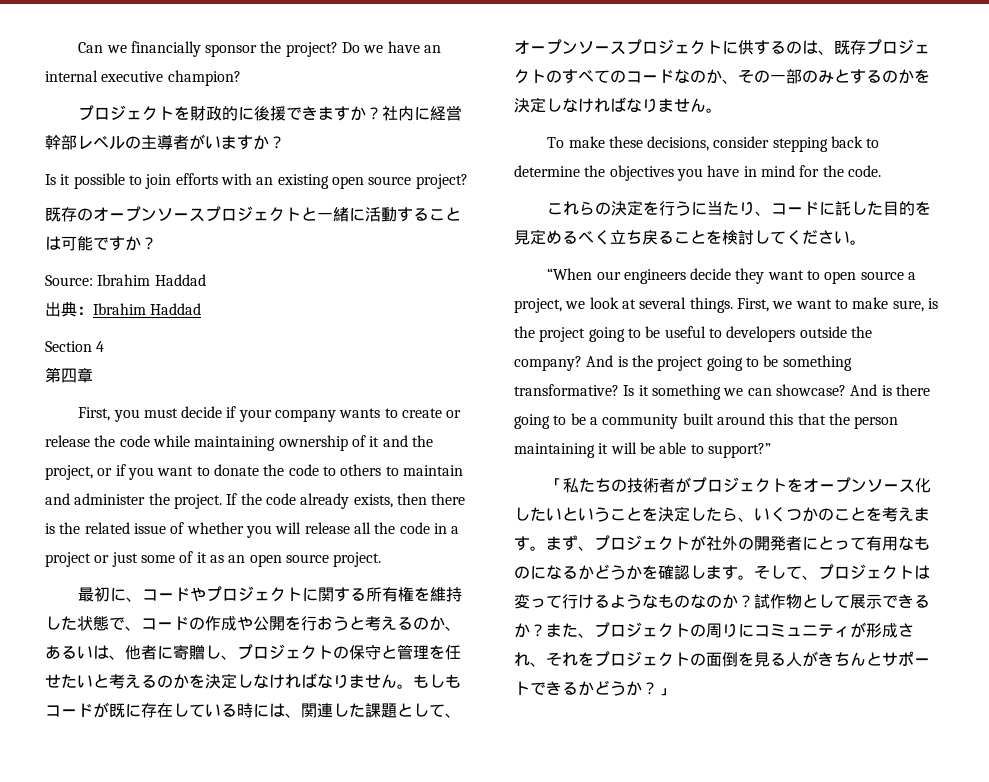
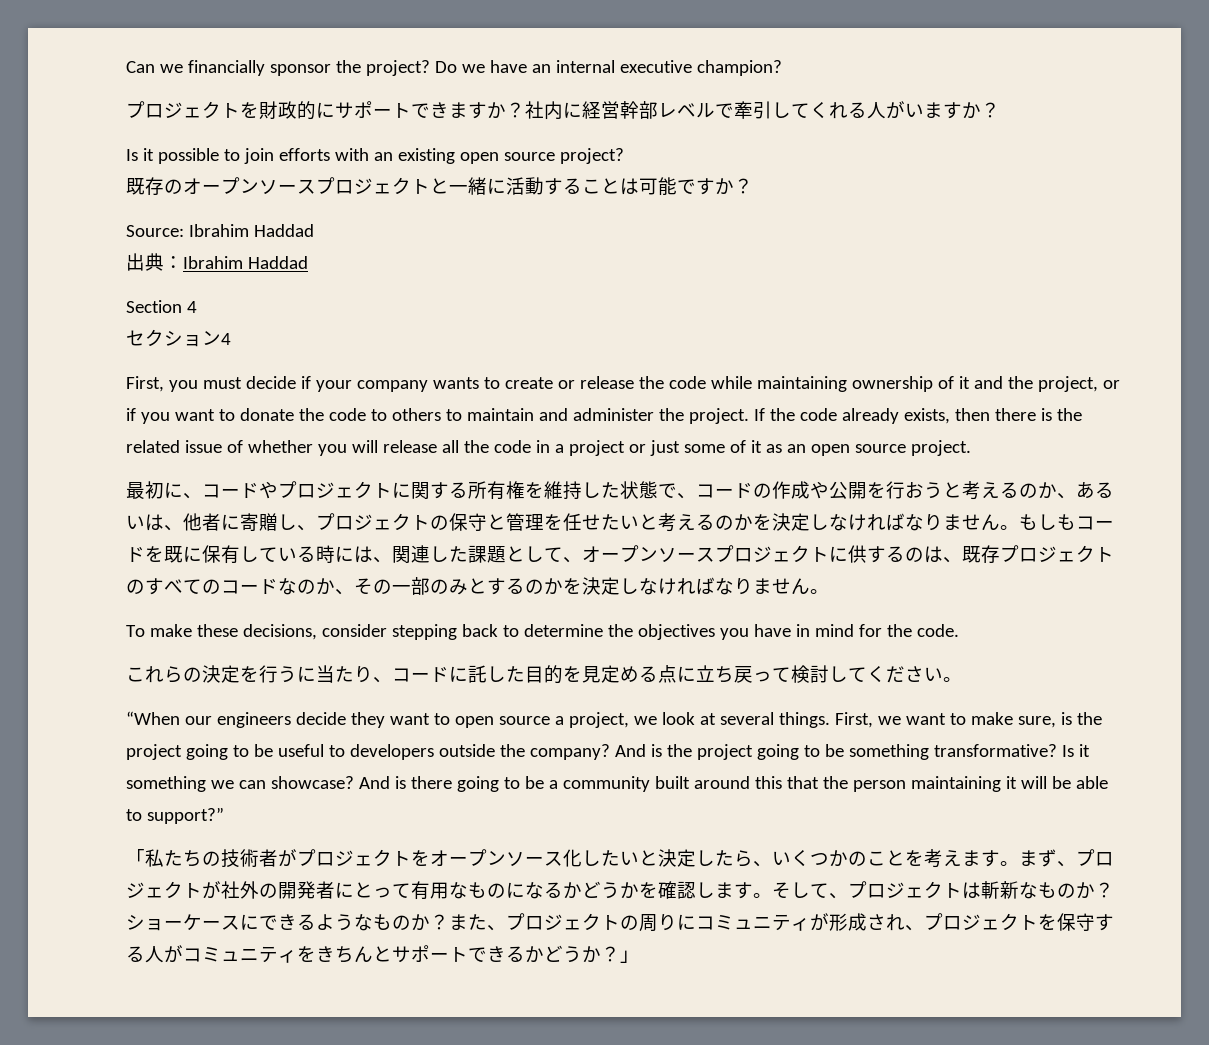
- プロジェクトを財政的に後援できますか？
+ プロジェクトを財政的にサポートできますか？
- 社内に経営幹部レベルの主導者がいますか？
+ 社内に経営幹部レベルで牽引してくれる人がいますか？
- 第四章
+ セクション4
- もしもコードが既に存在している時には、関連した課題として、オープンソースプロジェクトに供するのは、既存プロジェクトのすべてのコードなのか、その一部のみとするのかを決定しなければなりません。
+ もしもコードを既に保有している時には、関連した課題として、オープンソースプロジェクトに供するのは、既存プロジェクトのすべてのコードなのか、その一部のみとするのかを決定しなければなりません。
- これらの決定を行うに当たり、コードに託した目的を見定めるべく立ち戻ることを検討してください。
+ これらの決定を行うに当たり、コードに託した目的を見定める点に立ち戻って検討してください。
- 「私たちの技術者がプロジェクトをオープンソース化したいということを決定したら、いくつかのことを考えます。
+ 「私たちの技術者がプロジェクトをオープンソース化したいと決定したら、いくつかのことを考えます。
- そして、プロジェクトは変って行けるようなものなのか？試作物として展示できるか？
+ そして、プロジェクトは斬新なものか？ショーケースにできるようなものか？
- また、プロジェクトの周りにコミュニティが形成され、それをプロジェクトの面倒を見る人がきちんとサポートできるかどうか？」
+ また、プロジェクトの周りにコミュニティが形成され、プロジェクトを保守する人がコミュニティをきちんとサポートできるかどうか？」

